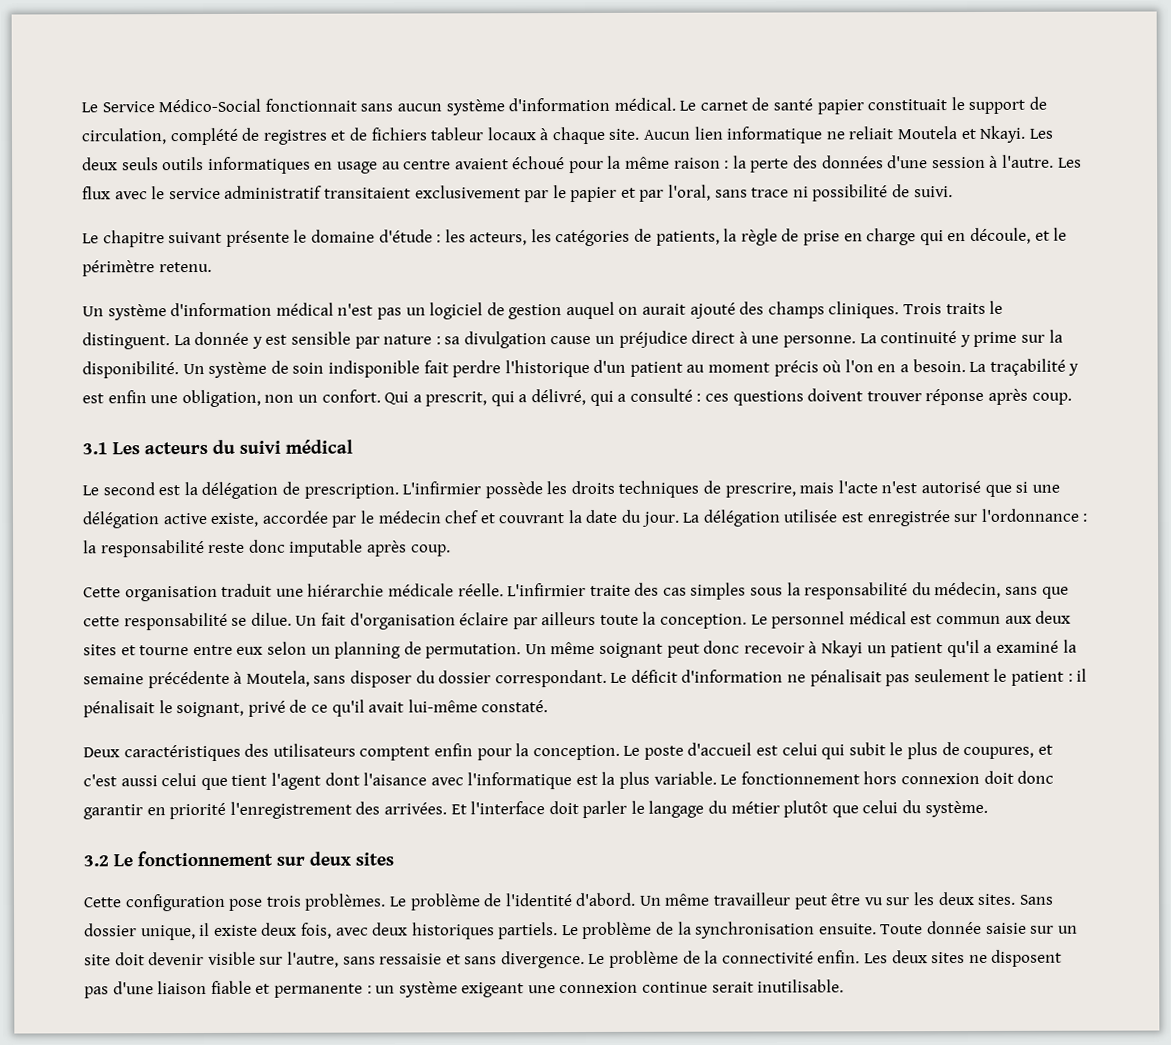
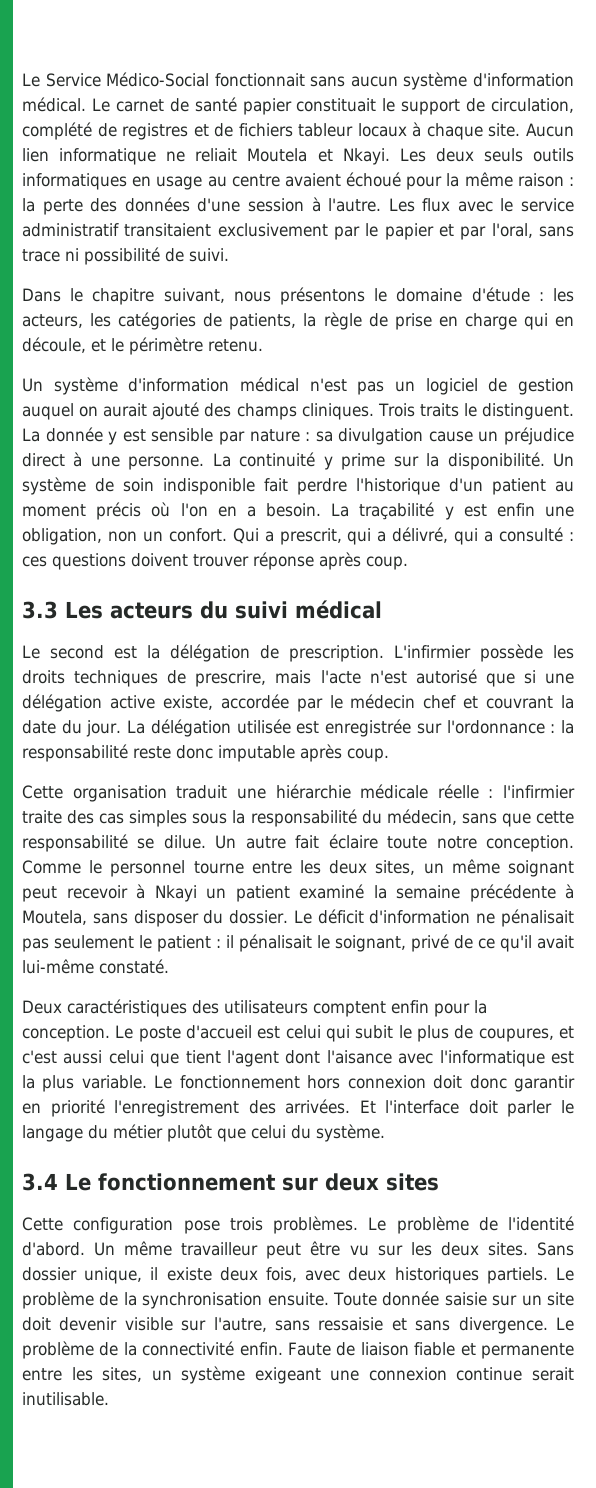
- Le chapitre suivant présente le domaine d'étude : les acteurs, les catégories de patients, la règle de prise en charge qui en découle, et le périmètre retenu.
+ Dans le chapitre suivant, nous présentons le domaine d'étude : les acteurs, les catégories de patients, la règle de prise en charge qui en découle, et le périmètre retenu.
- 3.1 Les acteurs du suivi médical
+ 3.3 Les acteurs du suivi médical
- Cette organisation traduit une hiérarchie médicale réelle. L'infirmier traite des cas simples sous la responsabilité du médecin, sans que cette responsabilité se dilue.
+ Cette organisation traduit une hiérarchie médicale réelle : l'infirmier traite des cas simples sous la responsabilité du médecin, sans que cette responsabilité se dilue.
- Un fait d'organisation éclaire par ailleurs toute la conception. Le personnel médical est commun aux deux sites et tourne entre eux selon un planning de permutation. Un même soignant peut donc recevoir à Nkayi un patient qu'il a examiné la semaine précédente à Moutela, sans disposer du dossier correspondant.
+ Un autre fait éclaire toute notre conception. Comme le personnel tourne entre les deux sites, un même soignant peut recevoir à Nkayi un patient examiné la semaine précédente à Moutela, sans disposer du dossier.
- 3.2 Le fonctionnement sur deux sites
+ 3.4 Le fonctionnement sur deux sites
- Les deux sites ne disposent pas d'une liaison fiable et permanente : un système exigeant une connexion continue serait inutilisable.
+ Faute de liaison fiable et permanente entre les sites, un système exigeant une connexion continue serait inutilisable.

